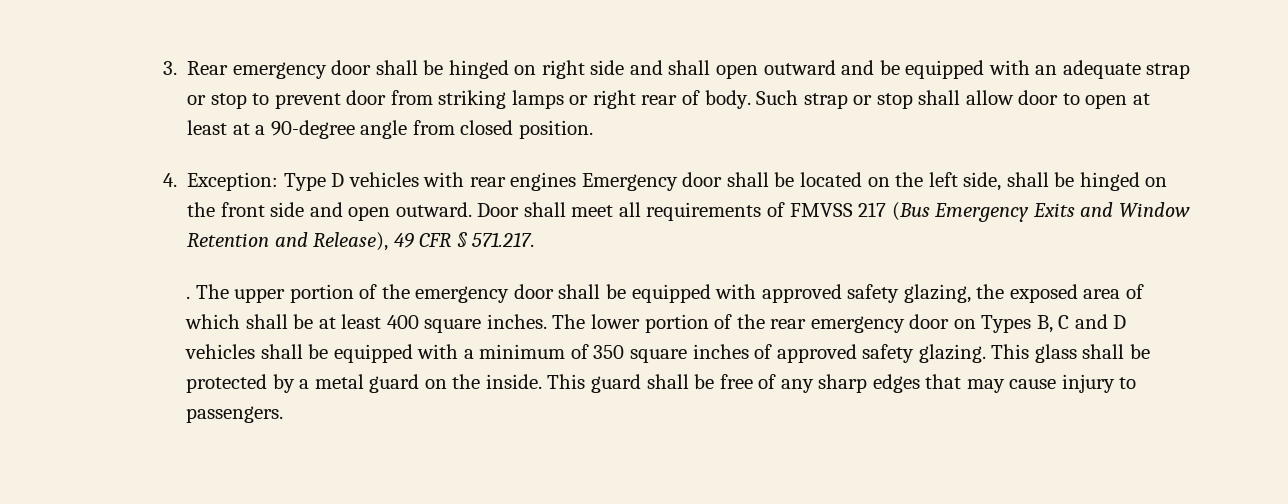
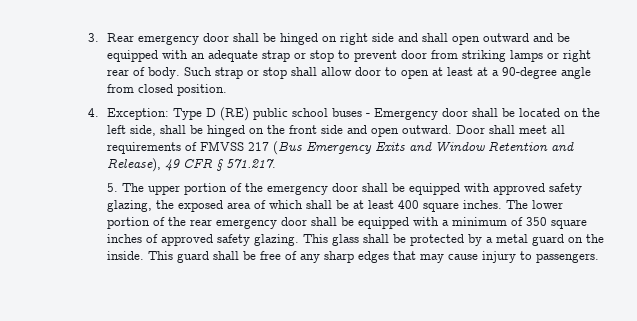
- 4. Exception: Type D vehicles with rear engines Emergency door shall be located on the left side, shall be hinged on the front side and open outward.
+ 4. Exception: Type D (RE) public school buses - Emergency door shall be located on the left side, shall be hinged on the front side and open outward.
- . The upper portion of the emergency door shall be equipped with approved safety glazing, the exposed area of which shall be at least 400 square inches.
+ 5. The upper portion of the emergency door shall be equipped with approved safety glazing, the exposed area of which shall be at least 400 square inches.
- The lower portion of the rear emergency door on Types B, C and D vehicles shall be equipped with a minimum of 350 square inches of approved safety glazing.
+ The lower portion of the rear emergency door shall be equipped with a minimum of 350 square inches of approved safety glazing.

